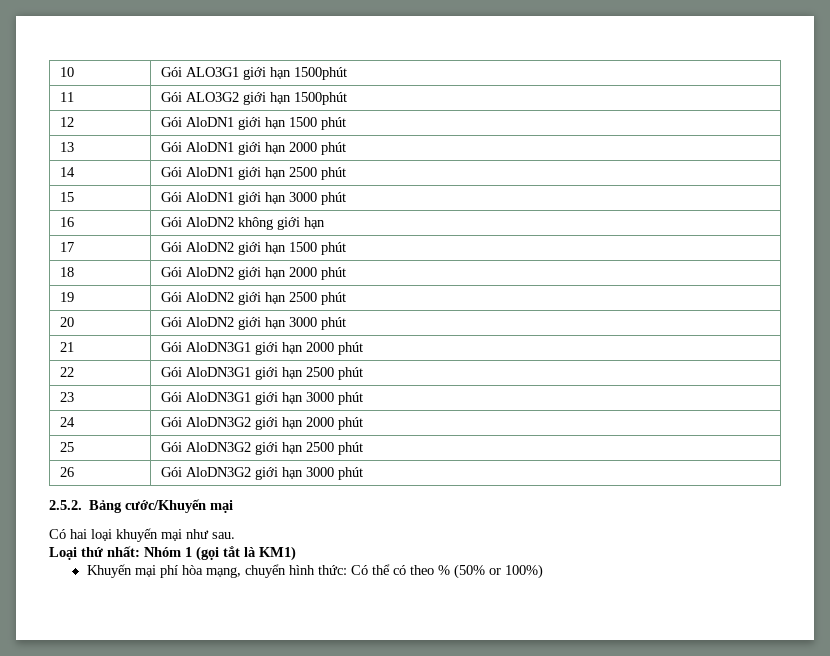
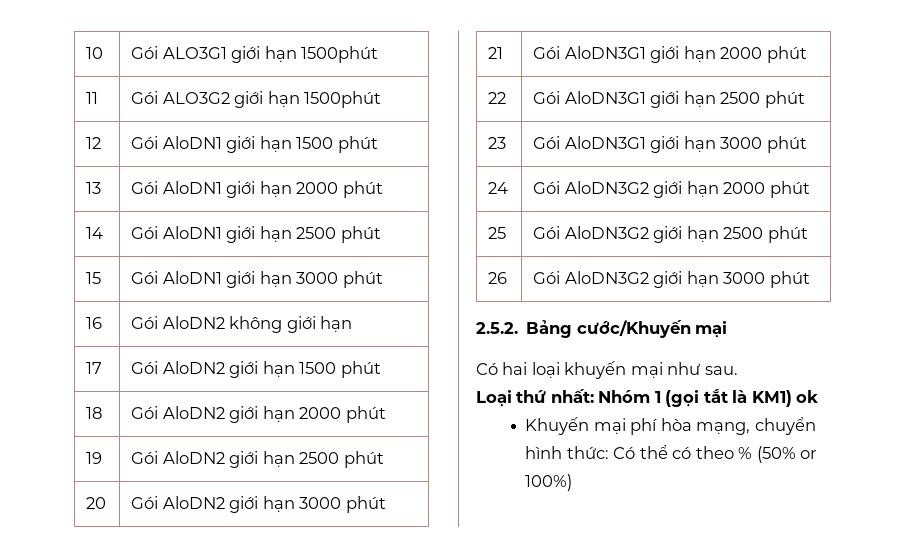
- Loại thứ nhất: Nhóm 1 (gọi tắt là KM1)
+ Loại thứ nhất: Nhóm 1 (gọi tắt là KM1) ok

